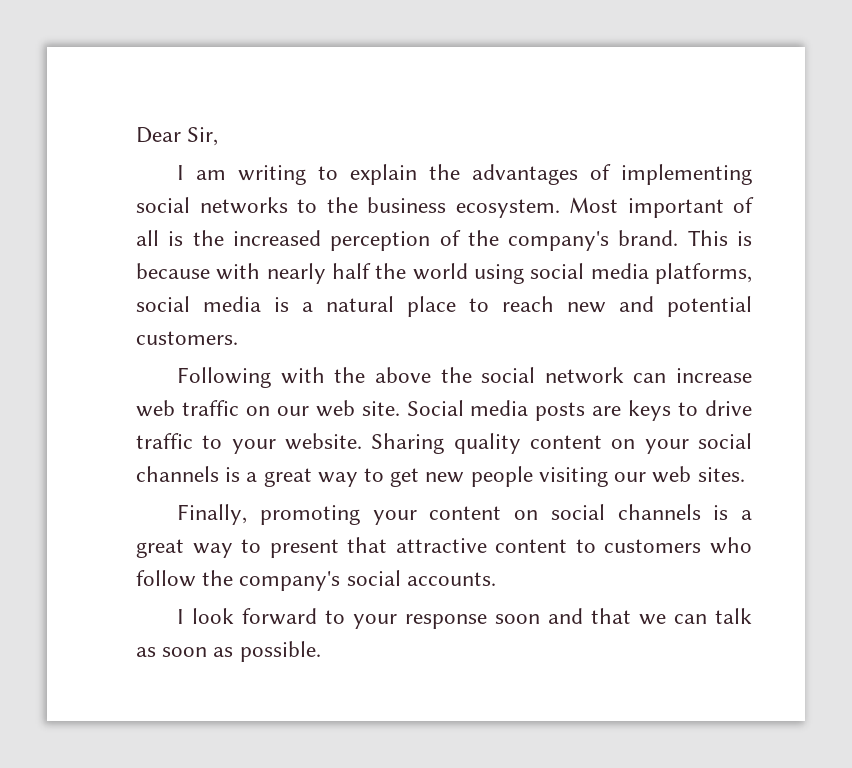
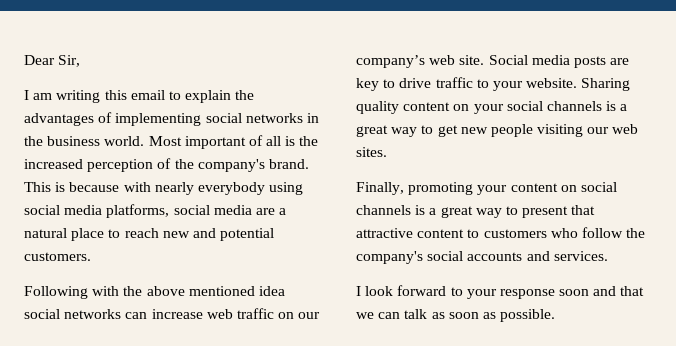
- I am writing to explain the advantages of implementing social networks to the business ecosystem.
+ I am writing this email to explain the advantages of implementing social networks in the business world.
- This is because with nearly half the world using social media platforms, social media is a natural place to reach new and potential customers.
+ This is because with nearly everybody using social media platforms, social media are a natural place to reach new and potential customers.
- Following with the above the social network can increase web traffic on our web site.
+ Following with the above mentioned idea social networks can increase web traffic on our company’s web site.
- Social media posts are keys to drive traffic to your website.
+ Social media posts are key to drive traffic to your website.
- Finally, promoting your content on social channels is a great way to present that attractive content to customers who follow the company's social accounts.
+ Finally, promoting your content on social channels is a great way to present that attractive content to customers who follow the company's social accounts and services.

